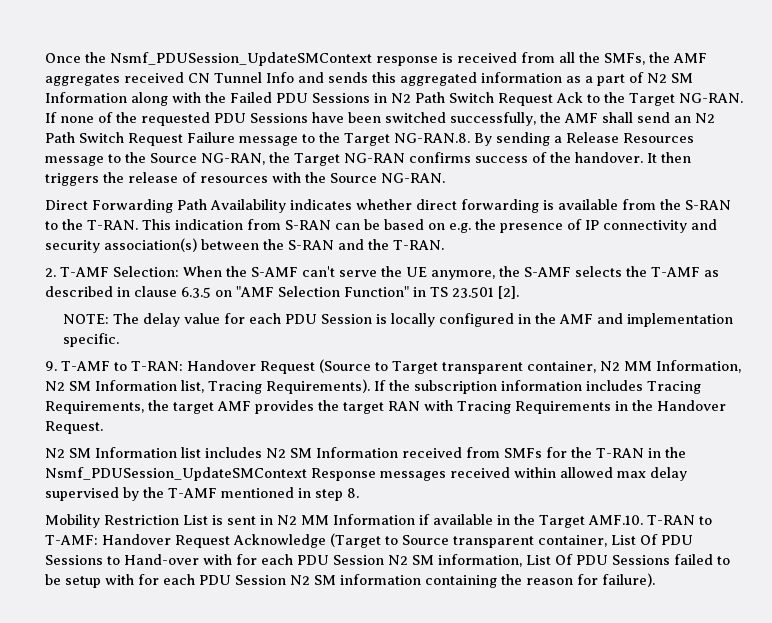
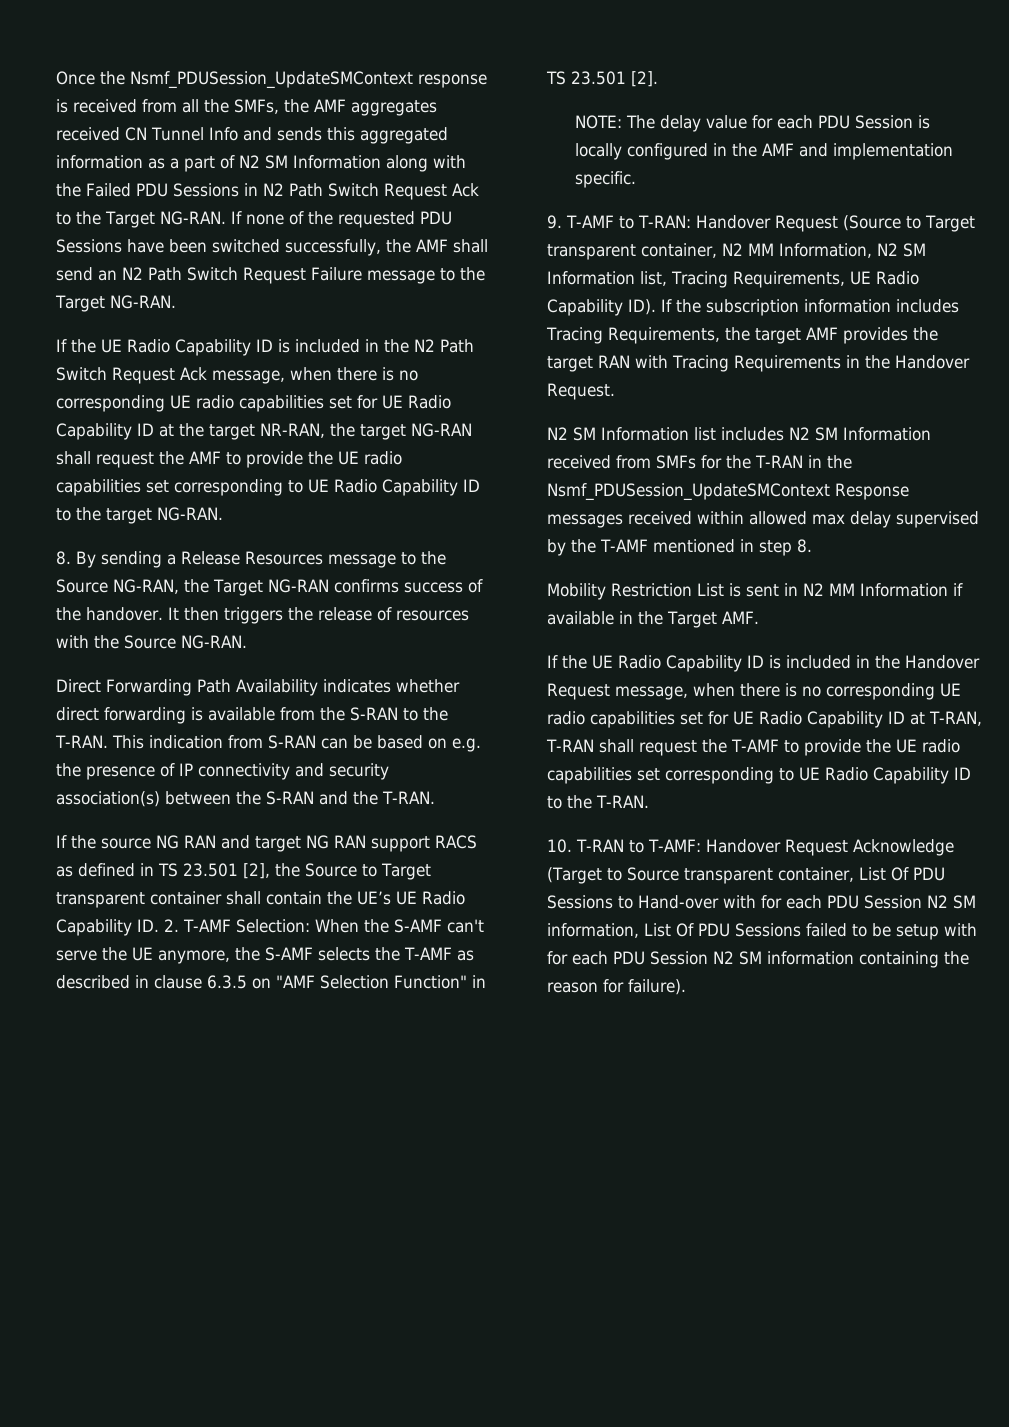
- If none of the requested PDU Sessions have been switched successfully, the AMF shall send an N2 Path Switch Request Failure message to the Target NG-RAN.8. By sending a Release Resources message to the Source NG-RAN, the Target NG-RAN confirms success of the handover.
+ If none of the requested PDU Sessions have been switched successfully, the AMF shall send an N2 Path Switch Request Failure message to the Target NG-RAN.
+ If the UE Radio Capability ID is included in the N2 Path Switch Request Ack message, when there is no corresponding UE radio capabilities set for UE Radio Capability ID at the target NR-RAN, the target NG-RAN shall request the AMF to provide the UE radio capabilities set corresponding to UE Radio Capability ID to the target NG-RAN.
+ 8. By sending a Release Resources message to the Source NG-RAN, the Target NG-RAN confirms success of the handover.
- 2. T-AMF Selection: When the S-AMF can't serve the UE anymore, the S-AMF selects the T-AMF as described in clause 6.3.5 on "AMF Selection Function" in TS 23.501 [2].
+ If the source NG RAN and target NG RAN support RACS as defined in TS 23.501 [2], the Source to Target transparent container shall contain the UE’s UE Radio Capability ID. 2. T-AMF Selection: When the S-AMF can't serve the UE anymore, the S-AMF selects the T-AMF as described in clause 6.3.5 on "AMF Selection Function" in TS 23.501 [2].
- 9. T-AMF to T-RAN: Handover Request (Source to Target transparent container, N2 MM Information, N2 SM Information list, Tracing Requirements). If the subscription information includes Tracing Requirements, the target AMF provides the target RAN with Tracing Requirements in the Handover Request.
+ 9. T-AMF to T-RAN: Handover Request (Source to Target transparent container, N2 MM Information, N2 SM Information list, Tracing Requirements, UE Radio Capability ID). If the subscription information includes Tracing Requirements, the target AMF provides the target RAN with Tracing Requirements in the Handover Request.
- Mobility Restriction List is sent in N2 MM Information if available in the Target AMF.10. T-RAN to T-AMF: Handover Request Acknowledge (Target to Source transparent container, List Of PDU Sessions to Hand-over with for each PDU Session N2 SM information, List Of PDU Sessions failed to be setup with for each PDU Session N2 SM information containing the reason for failure).
+ Mobility Restriction List is sent in N2 MM Information if available in the Target AMF.
+ If the UE Radio Capability ID is included in the Handover Request message, when there is no corresponding UE radio capabilities set for UE Radio Capability ID at T-RAN, T-RAN shall request the T-AMF to provide the UE radio capabilities set corresponding to UE Radio Capability ID to the T-RAN.
+ 10. T-RAN to T-AMF: Handover Request Acknowledge (Target to Source transparent container, List Of PDU Sessions to Hand-over with for each PDU Session N2 SM information, List Of PDU Sessions failed to be setup with for each PDU Session N2 SM information containing the reason for failure).

